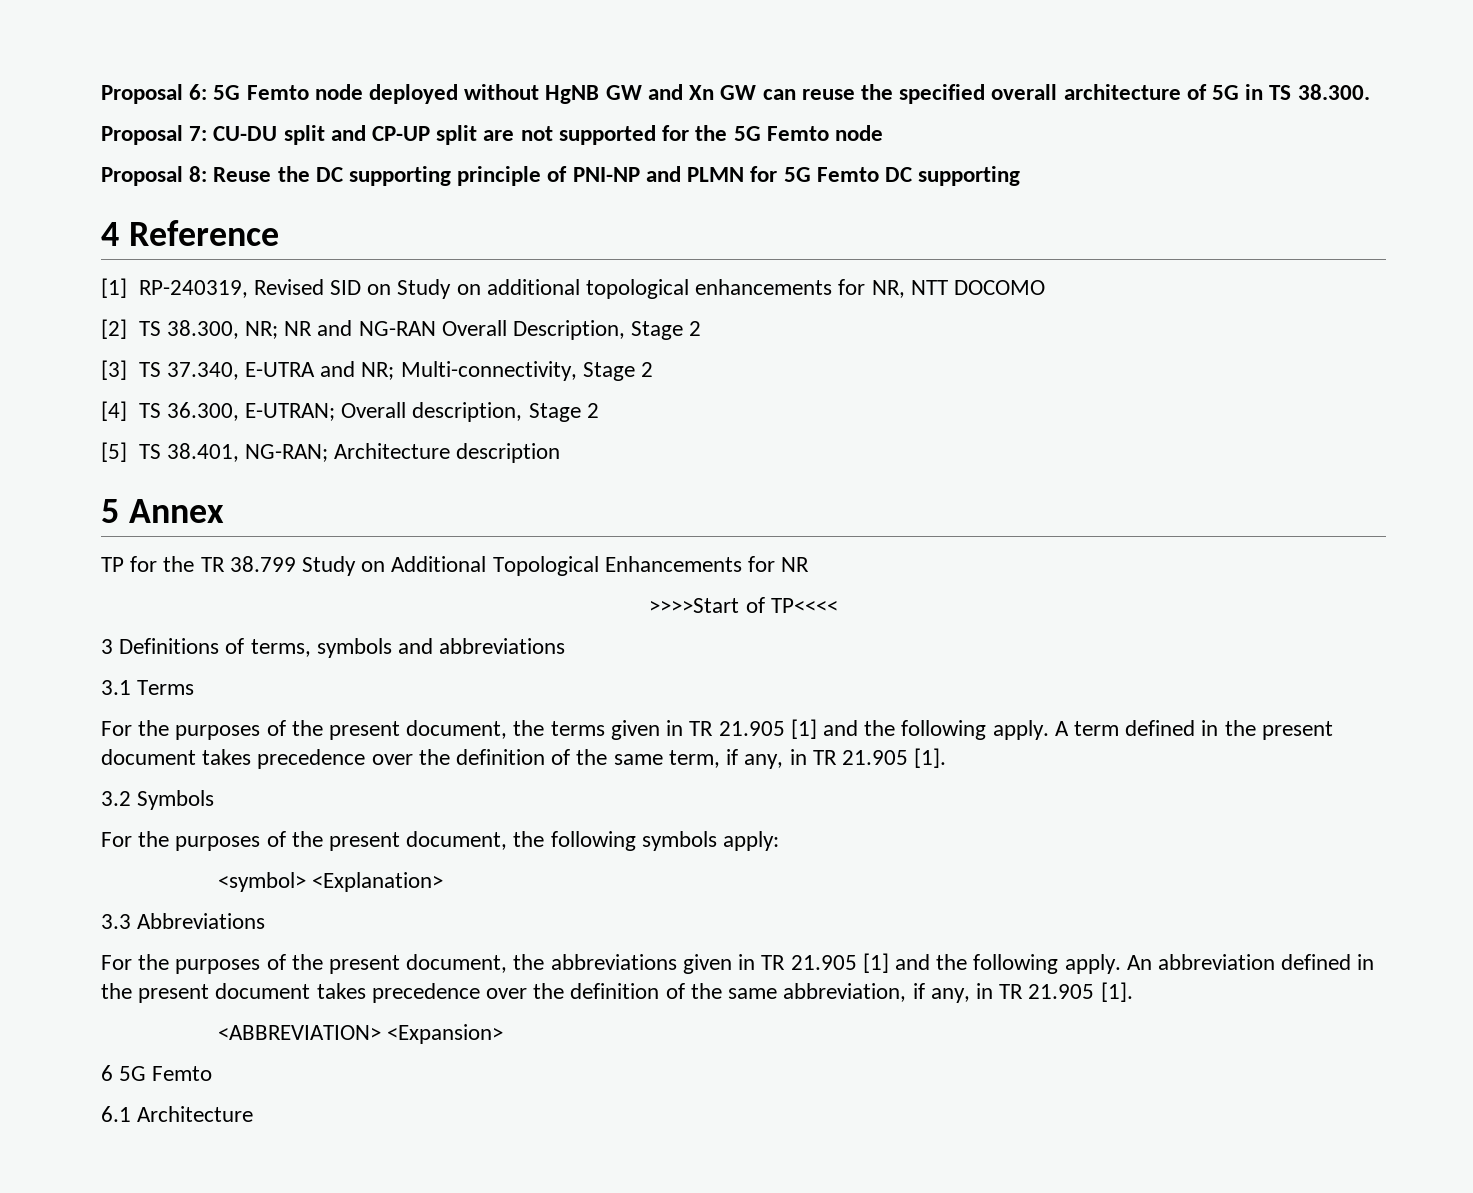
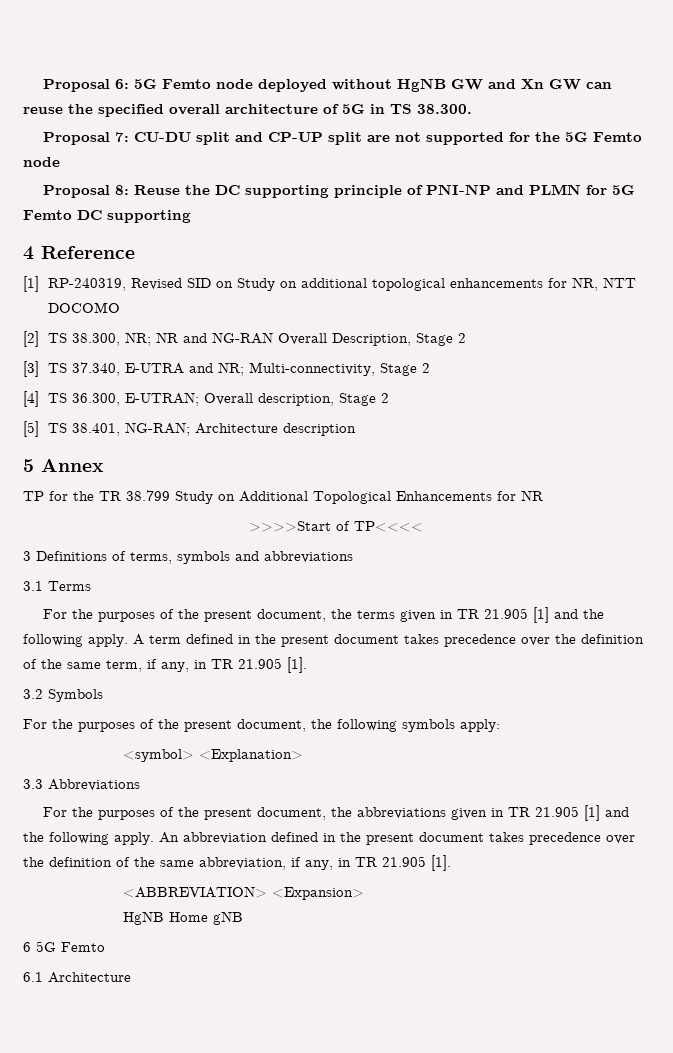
+ HgNB Home gNB

